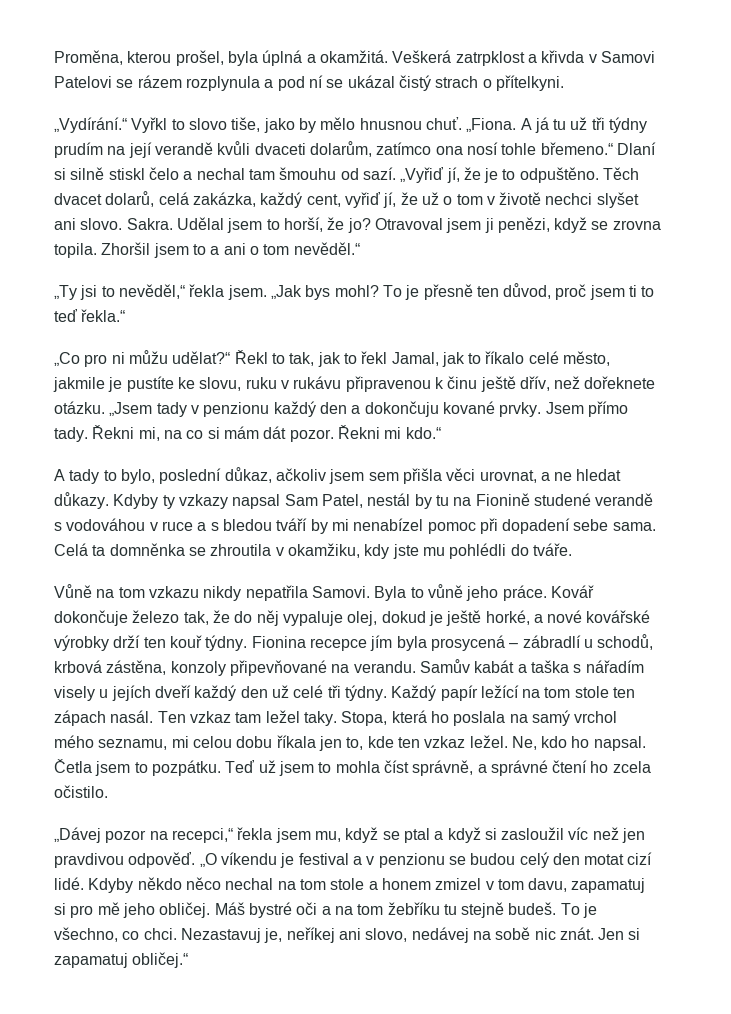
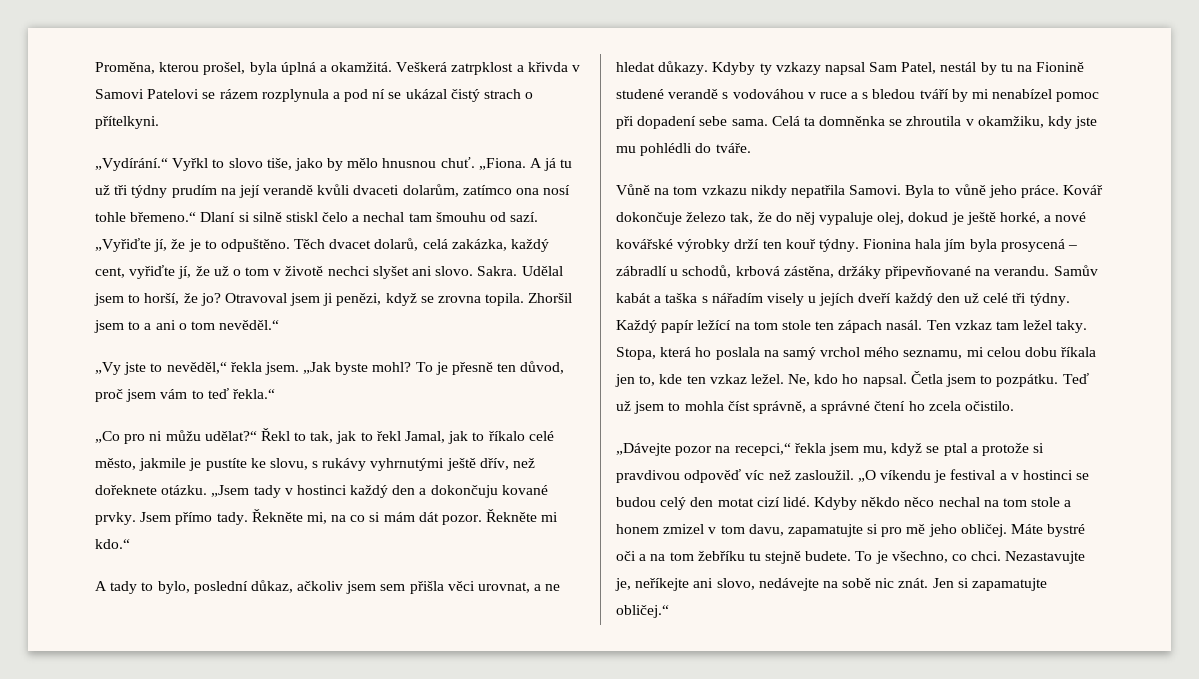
- „Vyřiď jí, že je to odpuštěno.
+ „Vyřiďte jí, že je to odpuštěno.
- Těch dvacet dolarů, celá zakázka, každý cent, vyřiď jí, že už o tom v životě nechci slyšet ani slovo.
+ Těch dvacet dolarů, celá zakázka, každý cent, vyřiďte jí, že už o tom v životě nechci slyšet ani slovo.
- „Ty jsi to nevěděl,“ řekla jsem.
+ „Vy jste to nevěděl,“ řekla jsem.
- „Jak bys mohl?
+ „Jak byste mohl?
- To je přesně ten důvod, proč jsem ti to teď řekla.“
+ To je přesně ten důvod, proč jsem vám to teď řekla.“
- „Co pro ni můžu udělat?“ Řekl to tak, jak to řekl Jamal, jak to říkalo celé město, jakmile je pustíte ke slovu, ruku v rukávu připravenou k činu ještě dřív, než dořeknete otázku.
+ „Co pro ni můžu udělat?“ Řekl to tak, jak to řekl Jamal, jak to říkalo celé město, jakmile je pustíte ke slovu, s rukávy vyhrnutými ještě dřív, než dořeknete otázku.
- „Jsem tady v penzionu každý den a dokončuju kované prvky.
+ „Jsem tady v hostinci každý den a dokončuju kované prvky.
- Řekni mi, na co si mám dát pozor.
+ Řekněte mi, na co si mám dát pozor.
- Řekni mi kdo.“
+ Řekněte mi kdo.“
- Fionina recepce jím byla prosycená – zábradlí u schodů, krbová zástěna, konzoly připevňované na verandu.
+ Fionina hala jím byla prosycená – zábradlí u schodů, krbová zástěna, držáky připevňované na verandu.
- „Dávej pozor na recepci,“ řekla jsem mu, když se ptal a když si zasloužil víc než jen pravdivou odpověď.
+ „Dávejte pozor na recepci,“ řekla jsem mu, když se ptal a protože si pravdivou odpověď víc než zasloužil.
- „O víkendu je festival a v penzionu se budou celý den motat cizí lidé.
+ „O víkendu je festival a v hostinci se budou celý den motat cizí lidé.
- Kdyby někdo něco nechal na tom stole a honem zmizel v tom davu, zapamatuj si pro mě jeho obličej.
+ Kdyby někdo něco nechal na tom stole a honem zmizel v tom davu, zapamatujte si pro mě jeho obličej.
- Máš bystré oči a na tom žebříku tu stejně budeš.
+ Máte bystré oči a na tom žebříku tu stejně budete.
- Nezastavuj je, neříkej ani slovo, nedávej na sobě nic znát.
+ Nezastavujte je, neříkejte ani slovo, nedávejte na sobě nic znát.
- Jen si zapamatuj obličej.“
+ Jen si zapamatujte obličej.“

